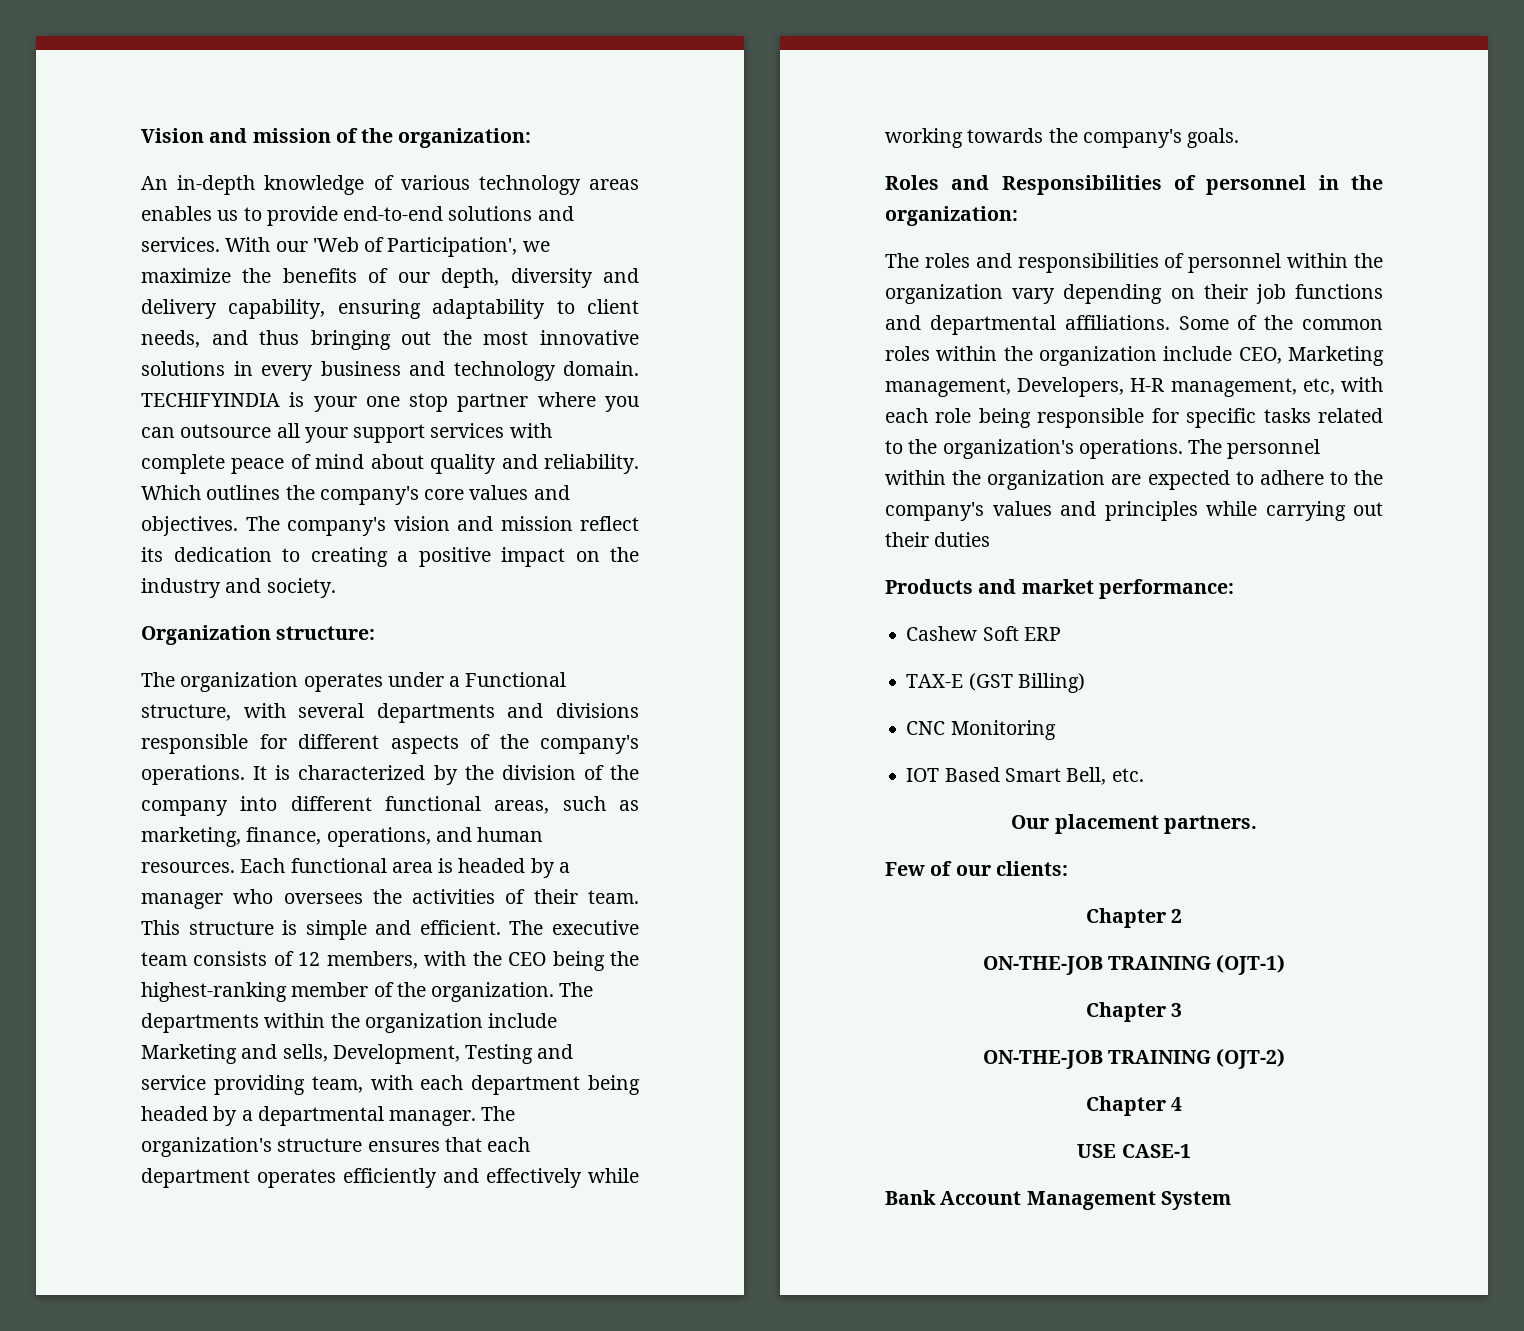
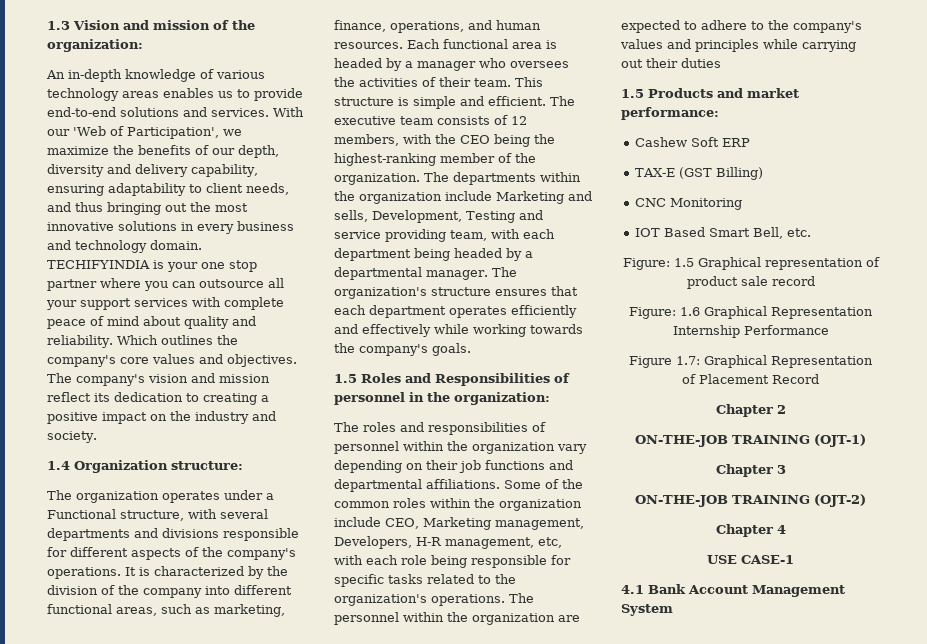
- Vision and mission of the organization:
+ 1.3 Vision and mission of the organization:
- Organization structure:
+ 1.4 Organization structure:
- Roles and Responsibilities of personnel in the organization:
+ 1.5 Roles and Responsibilities of personnel in the organization:
- Products and market performance:
+ 1.5 Products and market performance:
- Our placement partners.
- Few of our clients:
+ Figure: 1.5 Graphical representation of product sale record
+ Figure: 1.6 Graphical Representation Internship Performance
+ Figure 1.7: Graphical Representation of Placement Record
- Bank Account Management System
+ 4.1 Bank Account Management System

